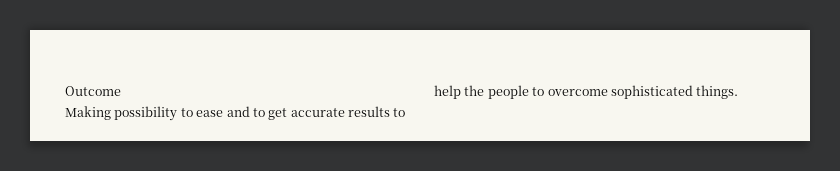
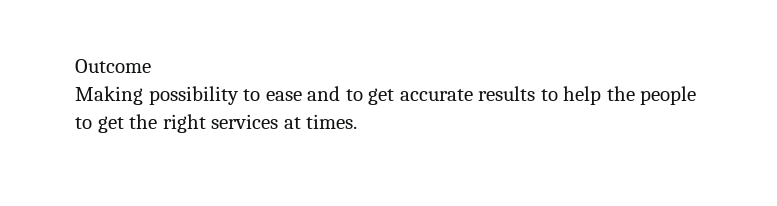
- Making possibility to ease and to get accurate results to help the people to overcome sophisticated things.
+ Making possibility to ease and to get accurate results to help the people to get the right services at times.

